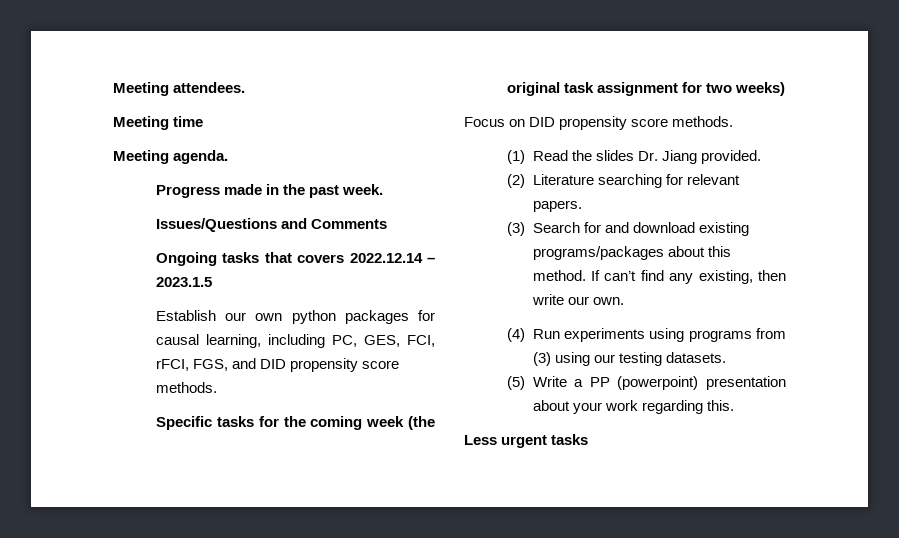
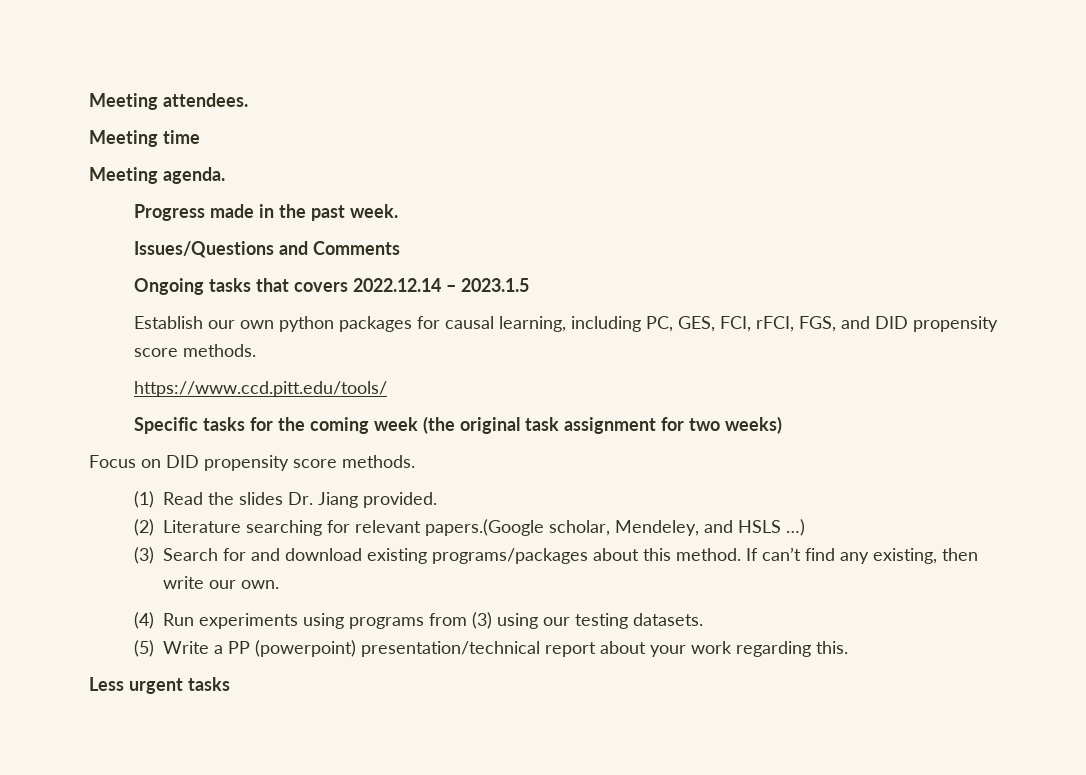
+ https://www.ccd.pitt.edu/tools/
- (2) Literature searching for relevant papers.
+ (2) Literature searching for relevant papers.(Google scholar, Mendeley, and HSLS …)
- (5) Write a PP (powerpoint) presentation about your work regarding this.
+ (5) Write a PP (powerpoint) presentation/technical report about your work regarding this.

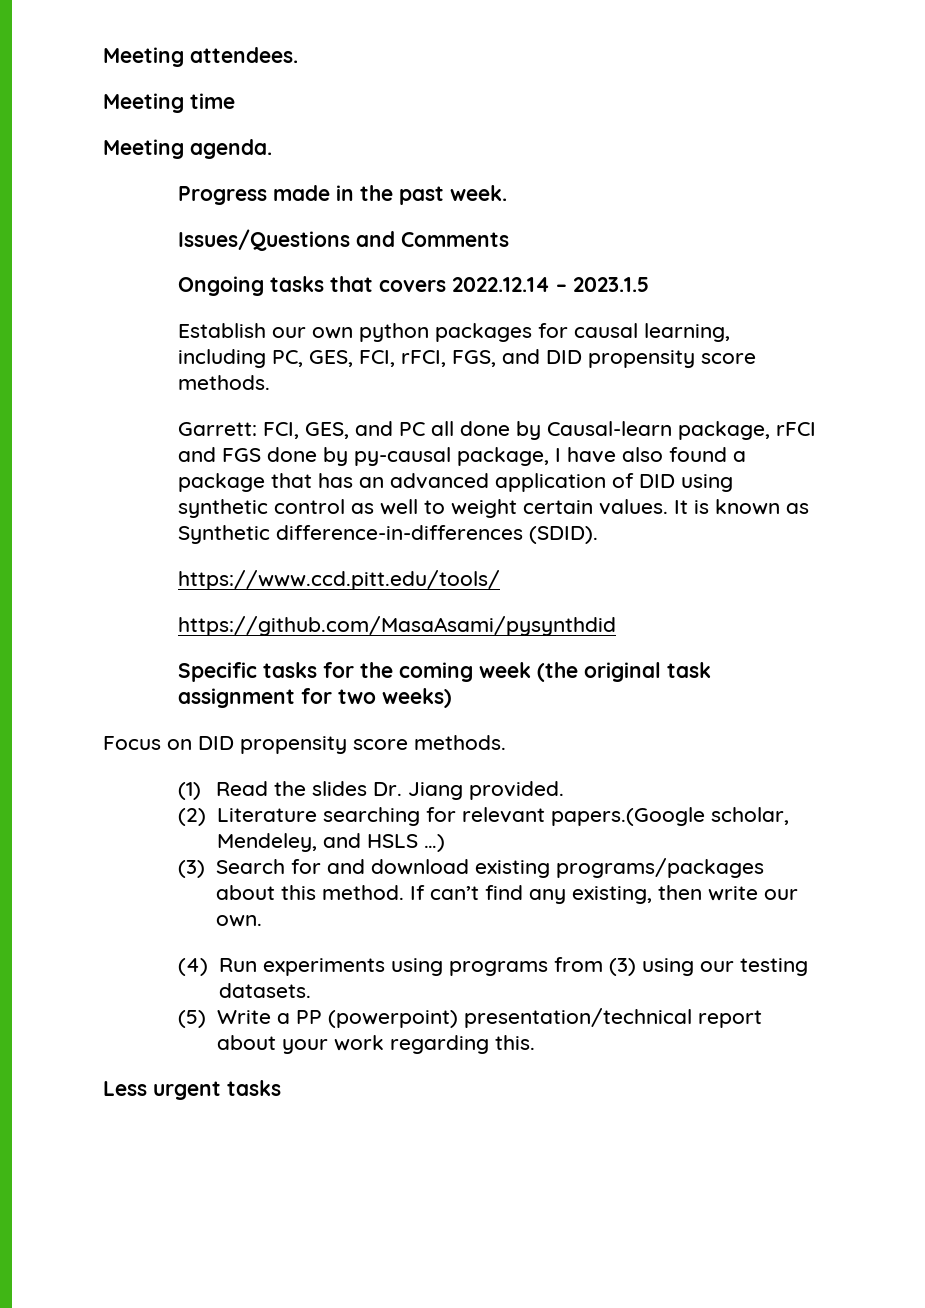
+ Garrett: FCI, GES, and PC all done by Causal-learn package, rFCI and FGS done by py-causal package, I have also found a package that has an advanced application of DID using synthetic control as well to weight certain values. It is known as Synthetic difference-in-differences (SDID).
+ https://github.com/MasaAsami/pysynthdid

